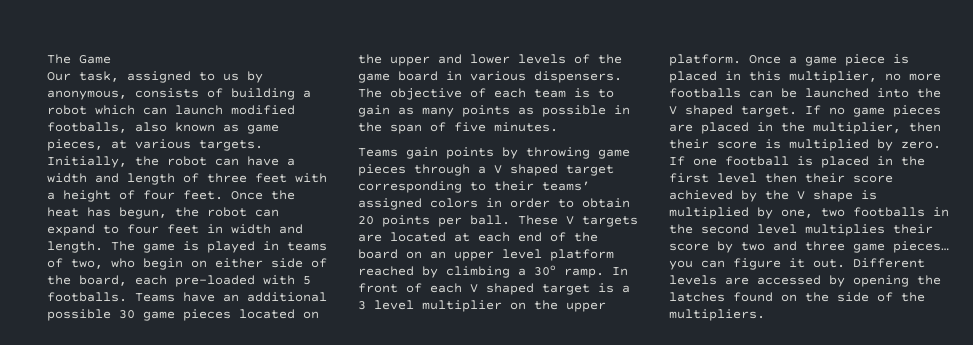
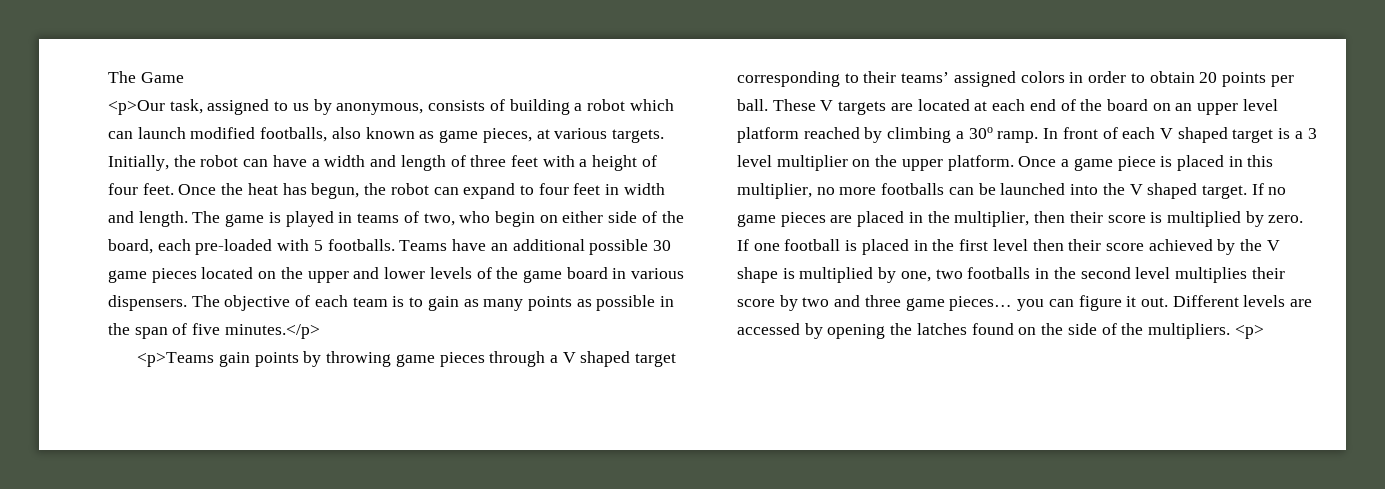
- Our task, assigned to us by anonymous, consists of building a robot which can launch modified footballs, also known as game pieces, at various targets.
+ <p>Our task, assigned to us by anonymous, consists of building a robot which can launch modified footballs, also known as game pieces, at various targets.
- The objective of each team is to gain as many points as possible in the span of five minutes.
- Teams gain points by throwing game pieces through a V shaped target corresponding to their teams’ assigned colors in order to obtain 20 points per ball.
+ The objective of each team is to gain as many points as possible in the span of five minutes.</p>
+ <p>Teams gain points by throwing game pieces through a V shaped target corresponding to their teams’ assigned colors in order to obtain 20 points per ball.
+ <p>

